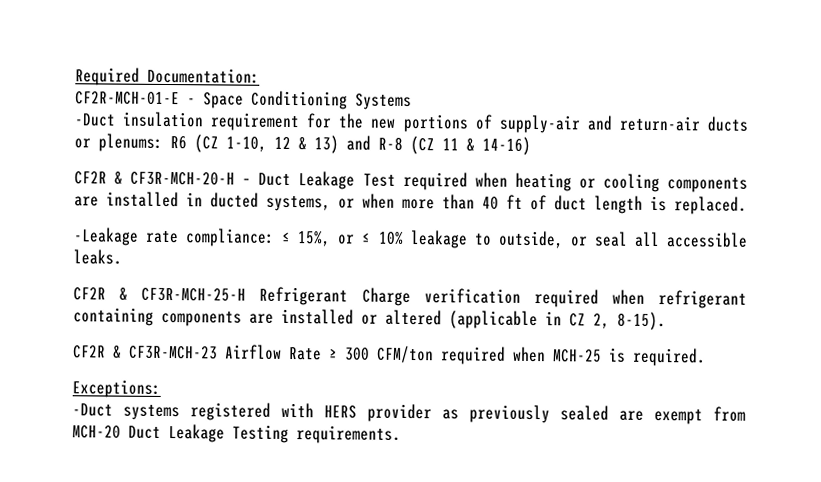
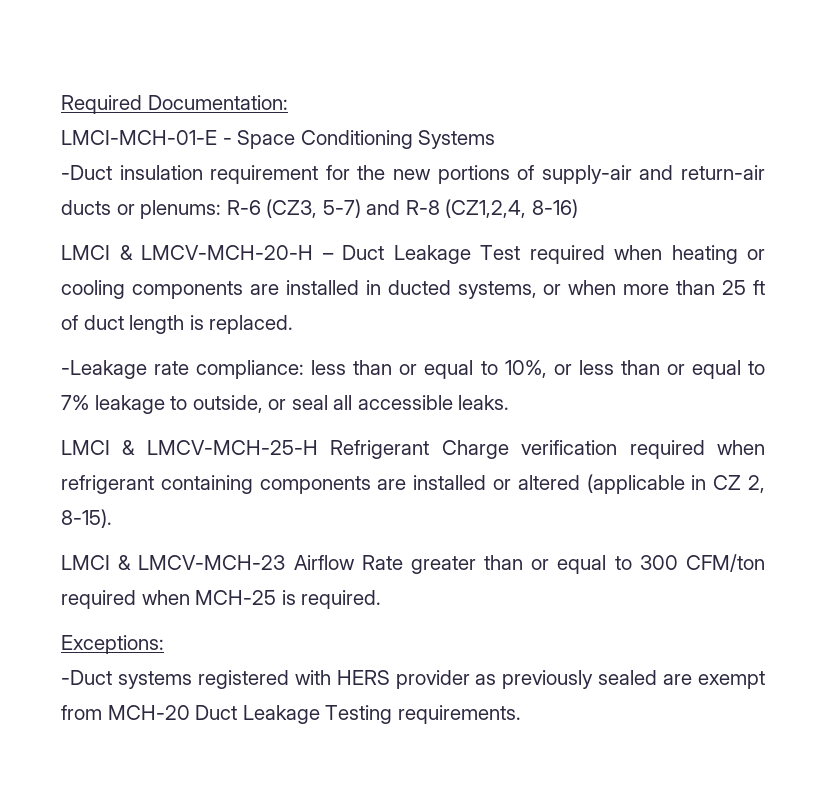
- CF2R-MCH-01-E - Space Conditioning Systems
+ LMCI-MCH-01-E - Space Conditioning Systems
- -Duct insulation requirement for the new portions of supply-air and return-air ducts or plenums: R6 (CZ 1-10, 12 & 13) and R-8 (CZ 11 & 14-16)
- CF2R & CF3R-MCH-20-H – Duct Leakage Test required when heating or cooling components are installed in ducted systems, or when more than 40 ft of duct length is replaced.
+ -Duct insulation requirement for the new portions of supply-air and return-air ducts or plenums: R-6 (CZ3, 5-7) and R-8 (CZ1,2,4, 8-16)
+ LMCI & LMCV-MCH-20-H – Duct Leakage Test required when heating or cooling components are installed in ducted systems, or when more than 25 ft of duct length is replaced.
- -Leakage rate compliance: ≤ 15%, or ≤ 10% leakage to outside, or seal all accessible leaks.
+ -Leakage rate compliance: less than or equal to 10%, or less than or equal to 7% leakage to outside, or seal all accessible leaks.
- CF2R & CF3R-MCH-25-H Refrigerant Charge verification required when refrigerant containing components are installed or altered (applicable in CZ 2, 8-15).
+ LMCI & LMCV-MCH-25-H Refrigerant Charge verification required when refrigerant containing components are installed or altered (applicable in CZ 2, 8-15).
- CF2R & CF3R-MCH-23 Airflow Rate ≥ 300 CFM/ton required when MCH-25 is required.
+ LMCI & LMCV-MCH-23 Airflow Rate greater than or equal to 300 CFM/ton required when MCH-25 is required.

